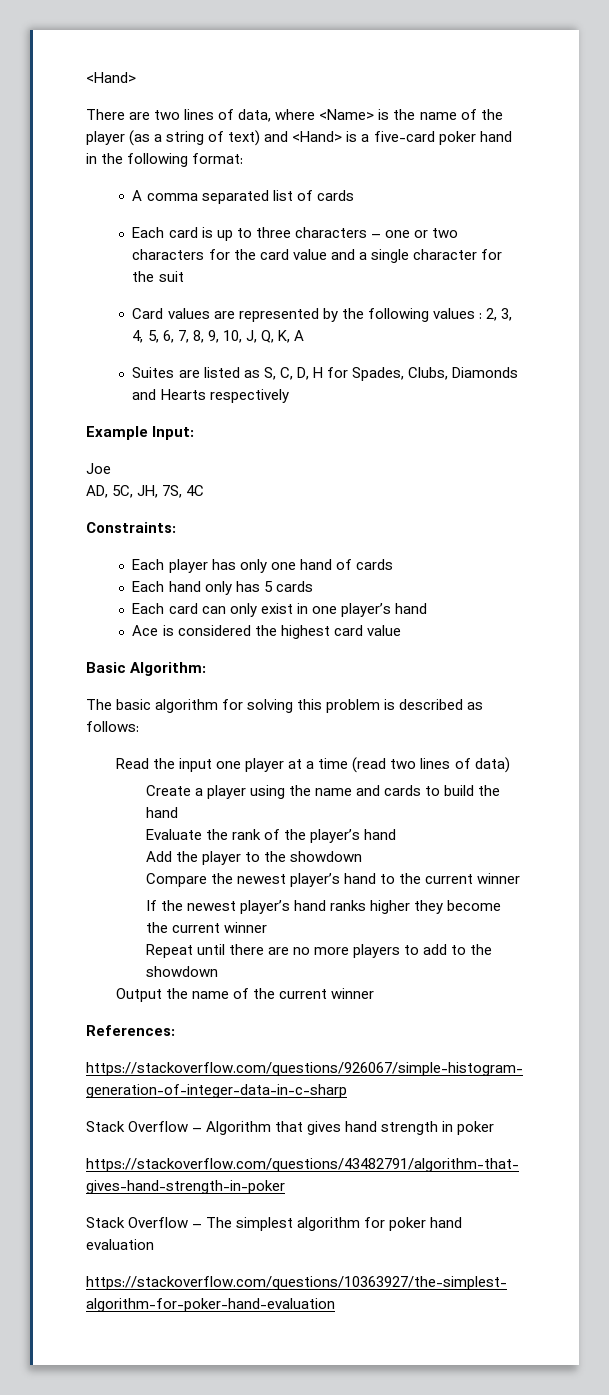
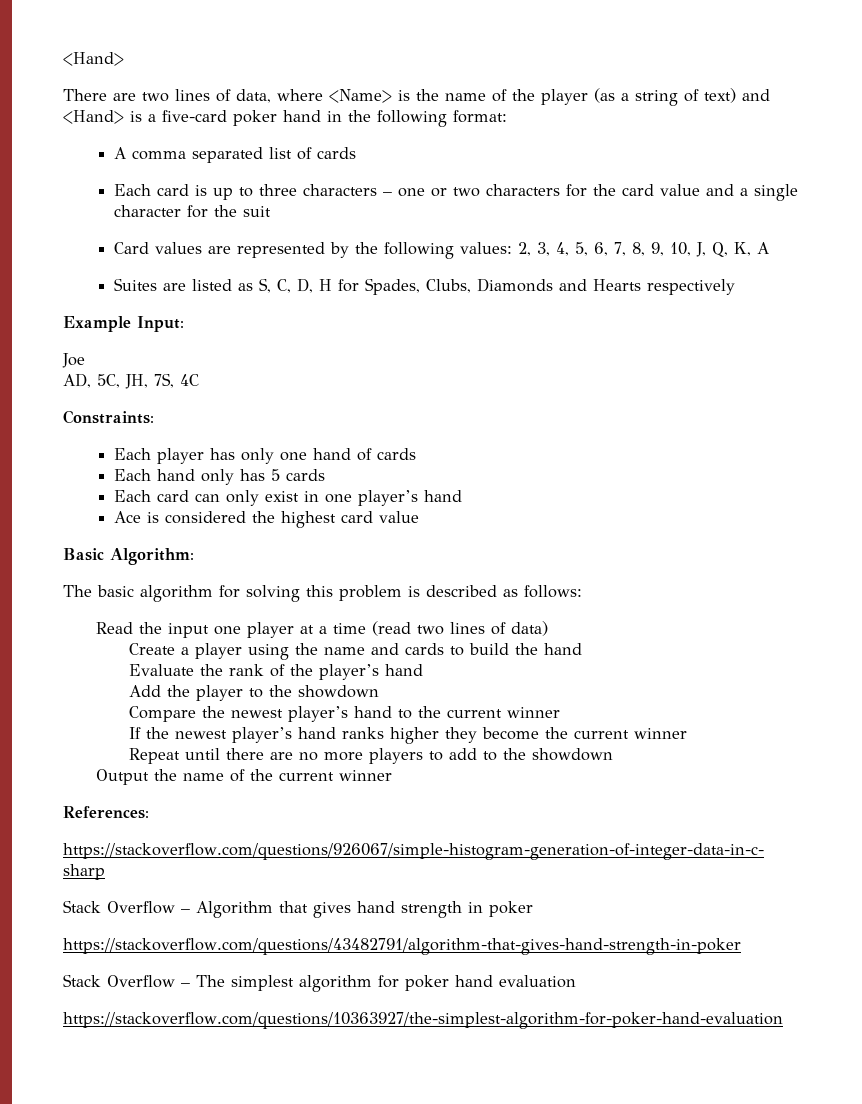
- Card values are represented by the following values : 2, 3, 4, 5, 6, 7, 8, 9, 10, J, Q, K, A
+ Card values are represented by the following values: 2, 3, 4, 5, 6, 7, 8, 9, 10, J, Q, K, A

